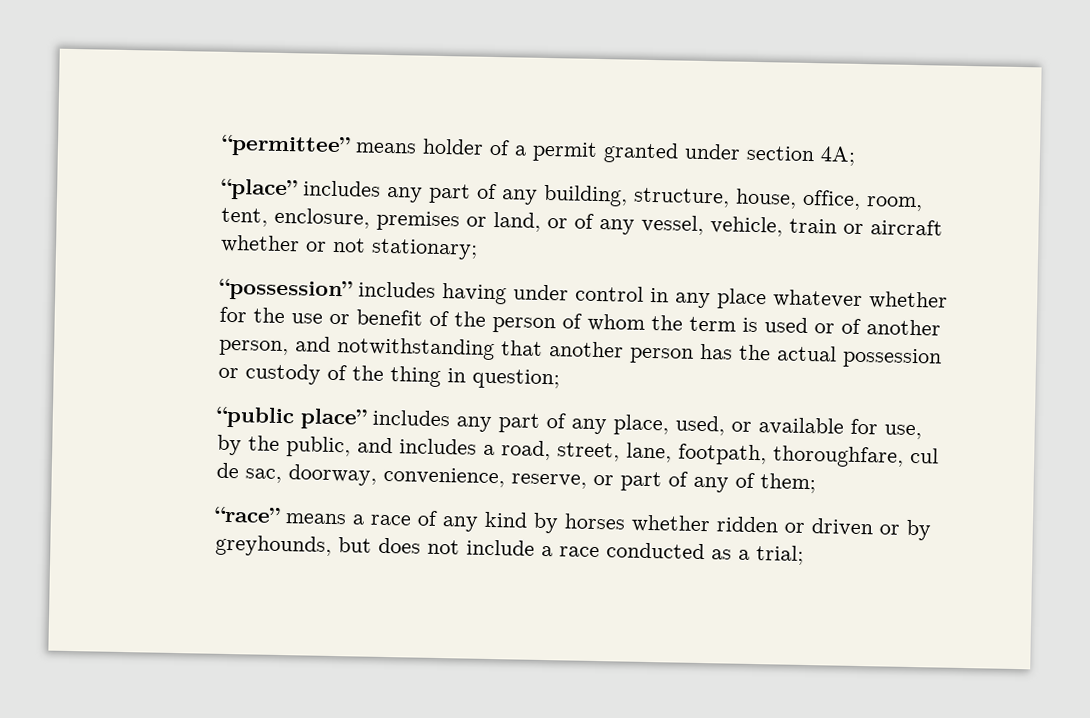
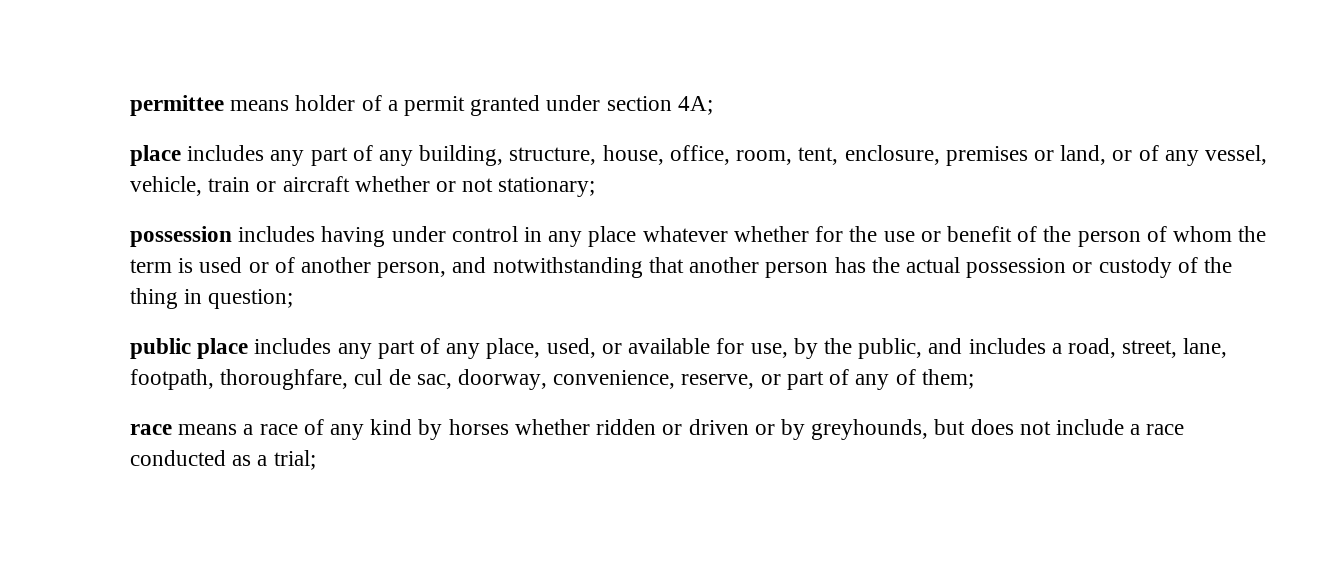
- “permittee” means holder of a permit granted under section 4A;
+ permittee means holder of a permit granted under section 4A;
- “place” includes any part of any building, structure, house, office, room, tent, enclosure, premises or land, or of any vessel, vehicle, train or aircraft whether or not stationary;
+ place includes any part of any building, structure, house, office, room, tent, enclosure, premises or land, or of any vessel, vehicle, train or aircraft whether or not stationary;
- “possession” includes having under control in any place whatever whether for the use or benefit of the person of whom the term is used or of another person, and notwithstanding that another person has the actual possession or custody of the thing in question;
+ possession includes having under control in any place whatever whether for the use or benefit of the person of whom the term is used or of another person, and notwithstanding that another person has the actual possession or custody of the thing in question;
- “public place” includes any part of any place, used, or available for use, by the public, and includes a road, street, lane, footpath, thoroughfare, cul de sac, doorway, convenience, reserve, or part of any of them;
+ public place includes any part of any place, used, or available for use, by the public, and includes a road, street, lane, footpath, thoroughfare, cul de sac, doorway, convenience, reserve, or part of any of them;
- “race” means a race of any kind by horses whether ridden or driven or by greyhounds, but does not include a race conducted as a trial;
+ race means a race of any kind by horses whether ridden or driven or by greyhounds, but does not include a race conducted as a trial;

